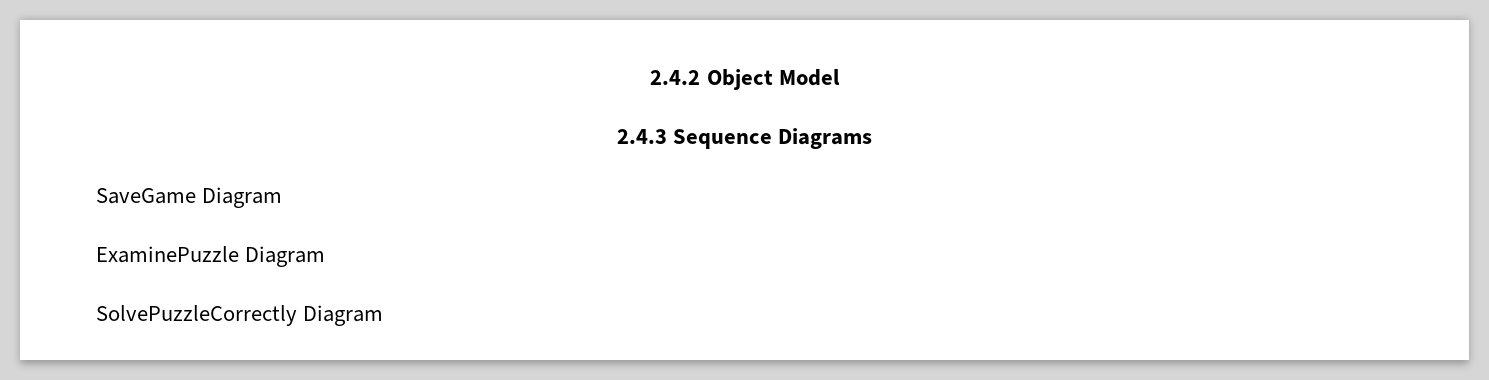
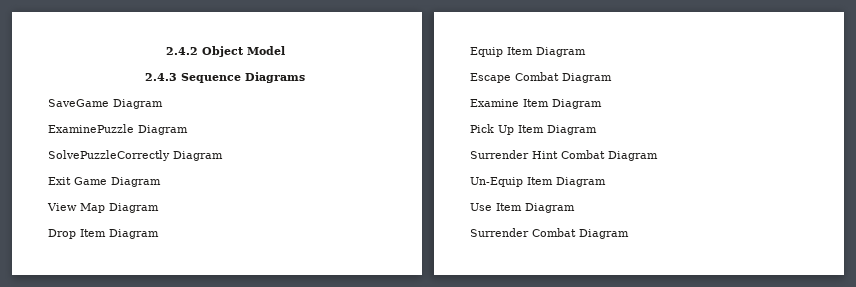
+ Exit Game Diagram
+ View Map Diagram
+ Drop Item Diagram
+ Equip Item Diagram
+ Escape Combat Diagram
+ Examine Item Diagram
+ Pick Up Item Diagram
+ Surrender Hint Combat Diagram
+ Un-Equip Item Diagram
+ Use Item Diagram
+ Surrender Combat Diagram

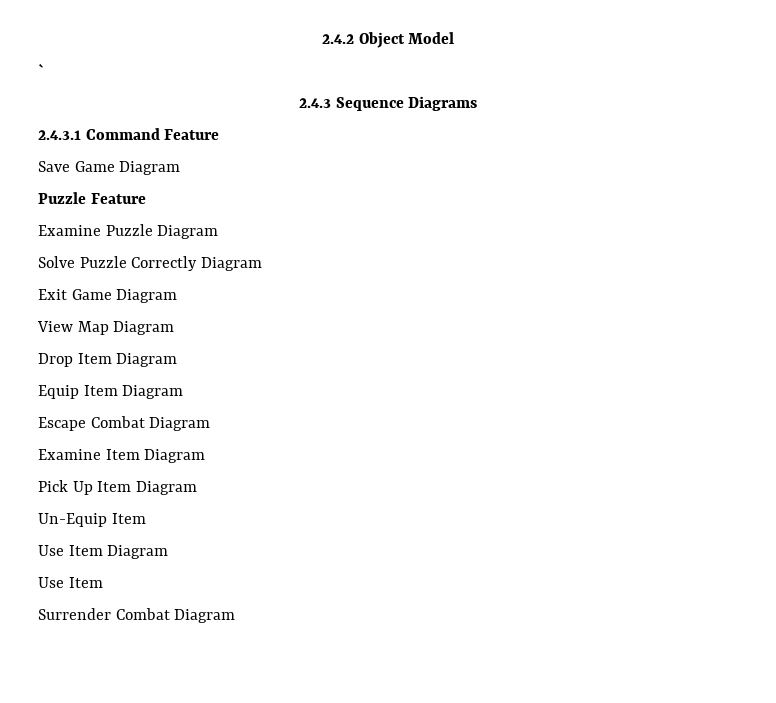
+ `
- SaveGame Diagram
- ExaminePuzzle Diagram
- SolvePuzzleCorrectly Diagram
+ 2.4.3.1 Command Feature
+ Save Game Diagram
+ Puzzle Feature
+ Examine Puzzle Diagram
+ Solve Puzzle Correctly Diagram
- Surrender Hint Combat Diagram
- Un-Equip Item Diagram
+ Un-Equip Item
  Use Item Diagram
+ Use Item

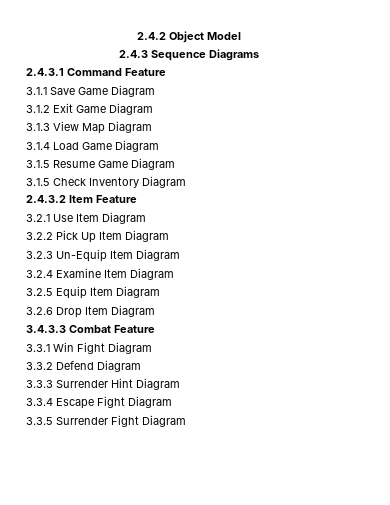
- `
- Save Game Diagram
+ 3.1.1 Save Game Diagram
- Puzzle Feature
- Examine Puzzle Diagram
- Solve Puzzle Correctly Diagram
- Exit Game Diagram
+ 3.1.2 Exit Game Diagram
- View Map Diagram
+ 3.1.3 View Map Diagram
- Drop Item Diagram
- Equip Item Diagram
- Escape Combat Diagram
- Examine Item Diagram
- Pick Up Item Diagram
+ 3.1.4 Load Game Diagram
+ 3.1.5 Resume Game Diagram
+ 3.1.5 Check Inventory Diagram
+ 2.4.3.2 Item Feature
+ 3.2.1 Use Item Diagram
+ 3.2.2 Pick Up Item Diagram
- Un-Equip Item
- Use Item Diagram
- Use Item
- Surrender Combat Diagram
+ 3.2.3 Un-Equip Item Diagram
+ 3.2.4 Examine Item Diagram
+ 3.2.5 Equip Item Diagram
+ 3.2.6 Drop Item Diagram
+ 3.4.3.3 Combat Feature
+ 3.3.1 Win Fight Diagram
+ 3.3.2 Defend Diagram
+ 3.3.3 Surrender Hint Diagram
+ 3.3.4 Escape Fight Diagram
+ 3.3.5 Surrender Fight Diagram

